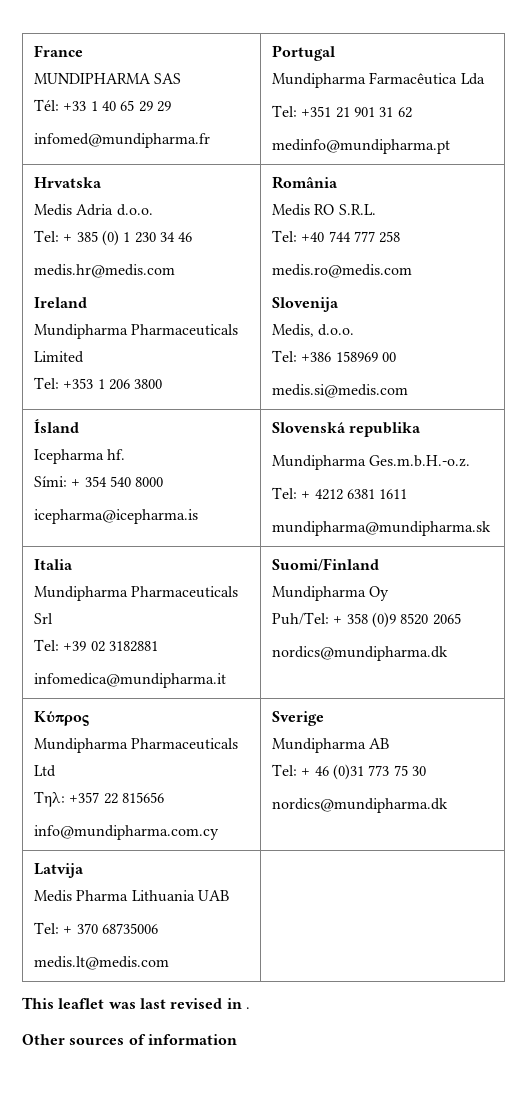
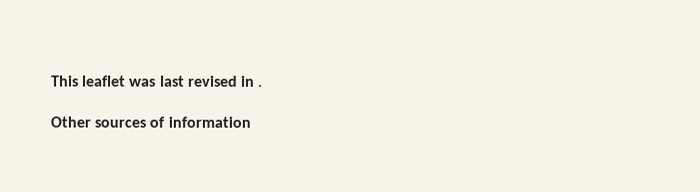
- France
- MUNDIPHARMA SAS
- Tél: +33 1 40 65 29 29
- infomed@mundipharma.fr | Portugal
- Mundipharma Farmacêutica Lda
- Tel: +351 21 901 31 62
- medinfo@mundipharma.pt
- Hrvatska
- Medis Adria d.o.o.
- Tel: + 385 (0) 1 230 34 46
- medis.hr@medis.com
- Ireland
- Mundipharma Pharmaceuticals Limited
- Tel: +353 1 206 3800 | România
- Medis RO S.R.L.
- Tel: +40 744 777 258
- medis.ro@medis.com
- Slovenija
- Medis, d.o.o.
- Tel: +386 158969 00
- medis.si@medis.com
- Ísland
- Icepharma hf.
- Sími: + 354 540 8000
- icepharma@icepharma.is | Slovenská republika
- Mundipharma Ges.m.b.H.-o.z.
- Tel: + 4212 6381 1611
- mundipharma@mundipharma.sk
- Italia
- Mundipharma Pharmaceuticals Srl
- Tel: +39 02 3182881
- infomedica@mundipharma.it | Suomi/Finland
- Mundipharma Oy
- Puh/Tel: + 358 (0)9 8520 2065
- nordics@mundipharma.dk
- Κύπρος
- Mundipharma Pharmaceuticals Ltd
- Τηλ: +357 22 815656
- info@mundipharma.com.cy | Sverige
- Mundipharma AB
- Tel: + 46 (0)31 773 75 30
- nordics@mundipharma.dk
- Latvija
- Medis Pharma Lithuania UAB
- Tel: + 370 68735006
- medis.lt@medis.com |

